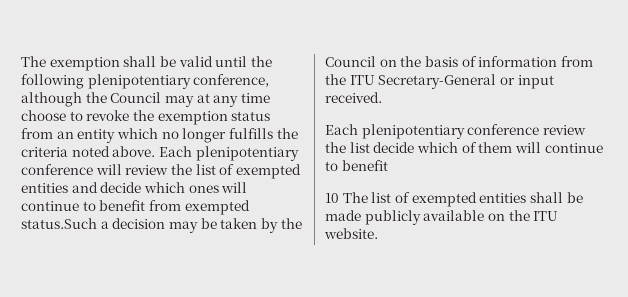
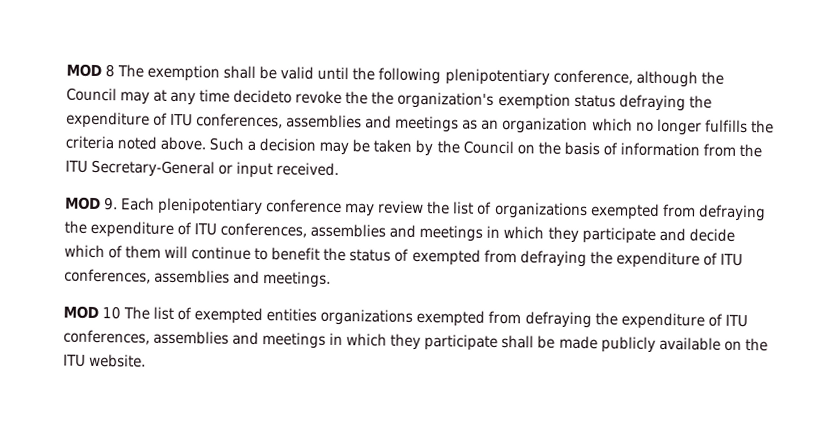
- The exemption shall be valid until the following plenipotentiary conference, although the Council may at any time choose to revoke the exemption status from an entity which no longer fulfills the criteria noted above.
+ MOD 8 The exemption shall be valid until the following plenipotentiary conference, although the Council may at any time decideto revoke the the organization's exemption status defraying the expenditure of ITU conferences, assemblies and meetings as an organization which no longer fulfills the criteria noted above.
- Each plenipotentiary conference will review the list of exempted entities and decide which ones will continue to benefit from exempted status.Such a decision may be taken by the Council on the basis of information from the ITU Secretary-General or input received.
+ Such a decision may be taken by the Council on the basis of information from the ITU Secretary-General or input received.
- Each plenipotentiary conference review the list decide which of them will continue to benefit
- 10 The list of exempted entities shall be made publicly available on the ITU website.
+ MOD 9. Each plenipotentiary conference may review the list of organizations exempted from defraying the expenditure of ITU conferences, assemblies and meetings in which they participate and decide which of them will continue to benefit the status of exempted from defraying the expenditure of ITU conferences, assemblies and meetings.
+ MOD 10 The list of exempted entities organizations exempted from defraying the expenditure of ITU conferences, assemblies and meetings in which they participate shall be made publicly available on the ITU website.

